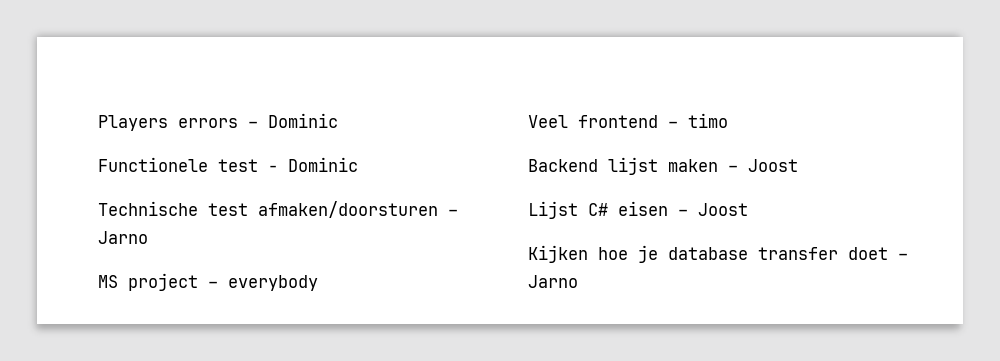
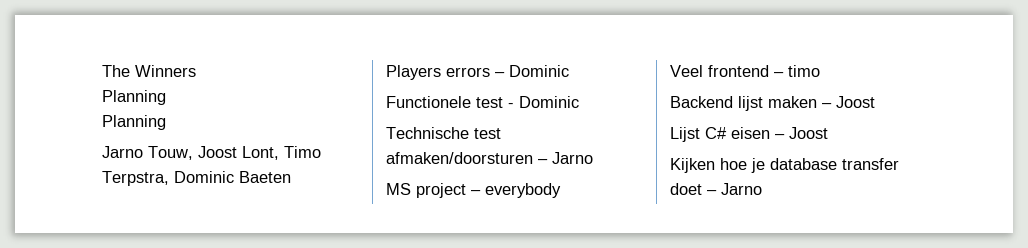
+ The Winners
+ Planning
+ Planning
+ Jarno Touw, Joost Lont, Timo Terpstra, Dominic Baeten

